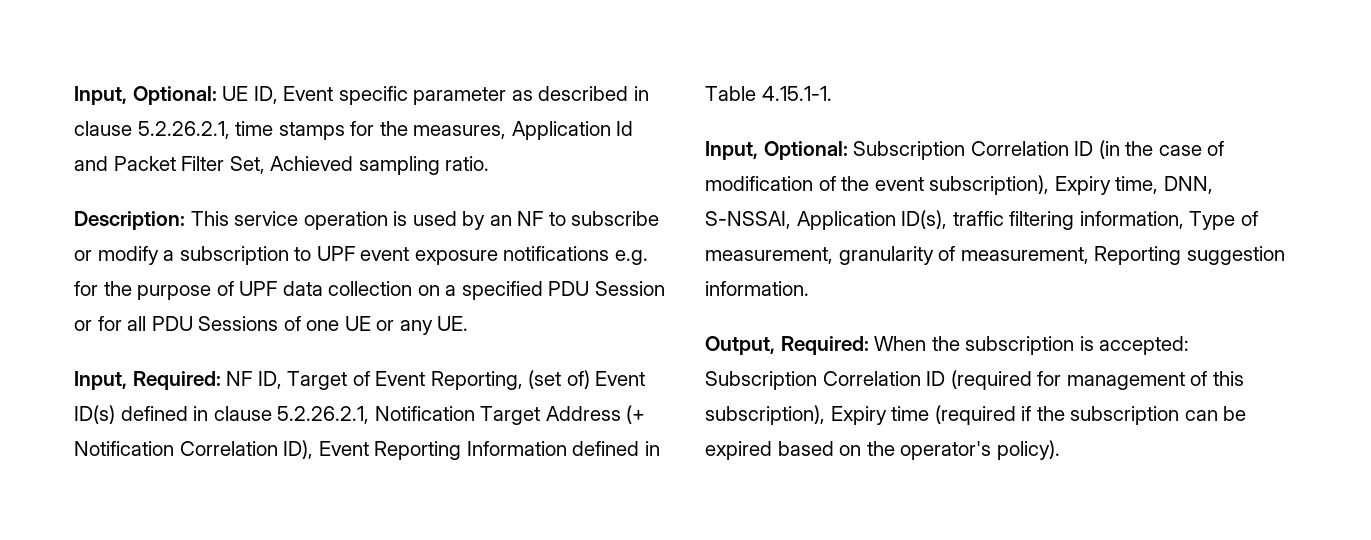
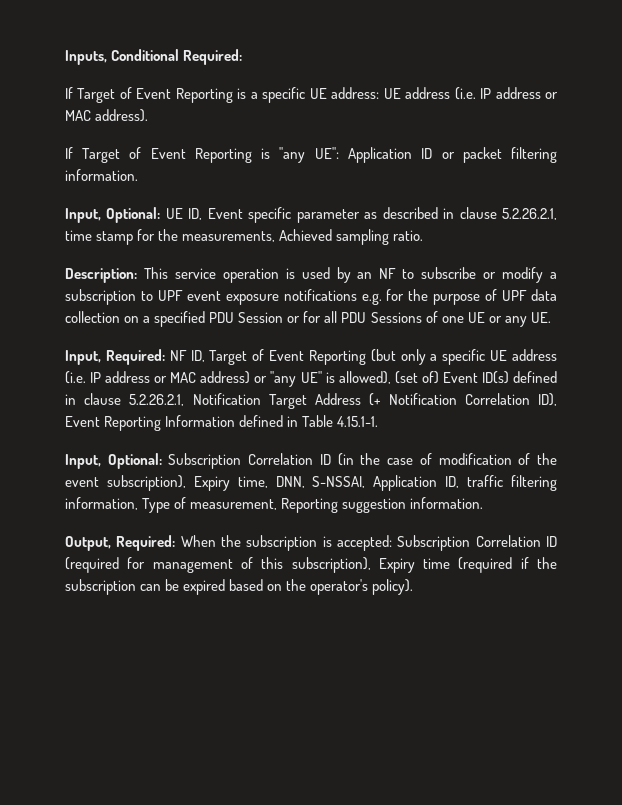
+ Inputs, Conditional Required:
+ If Target of Event Reporting is a specific UE address: UE address (i.e. IP address or MAC address).
+ If Target of Event Reporting is "any UE": Application ID or packet filtering information.
- Input, Optional: UE ID, Event specific parameter as described in clause 5.2.26.2.1, time stamps for the measures, Application Id and Packet Filter Set, Achieved sampling ratio.
+ Input, Optional: UE ID, Event specific parameter as described in clause 5.2.26.2.1, time stamp for the measurements, Achieved sampling ratio.
- Input, Required: NF ID, Target of Event Reporting, (set of) Event ID(s) defined in clause 5.2.26.2.1, Notification Target Address (+ Notification Correlation ID), Event Reporting Information defined in Table 4.15.1-1.
+ Input, Required: NF ID, Target of Event Reporting (but only a specific UE address (i.e. IP address or MAC address) or "any UE" is allowed), (set of) Event ID(s) defined in clause 5.2.26.2.1, Notification Target Address (+ Notification Correlation ID), Event Reporting Information defined in Table 4.15.1-1.
- Input, Optional: Subscription Correlation ID (in the case of modification of the event subscription), Expiry time, DNN, S-NSSAI, Application ID(s), traffic filtering information, Type of measurement, granularity of measurement, Reporting suggestion information.
+ Input, Optional: Subscription Correlation ID (in the case of modification of the event subscription), Expiry time, DNN, S-NSSAI, Application ID, traffic filtering information, Type of measurement, Reporting suggestion information.

